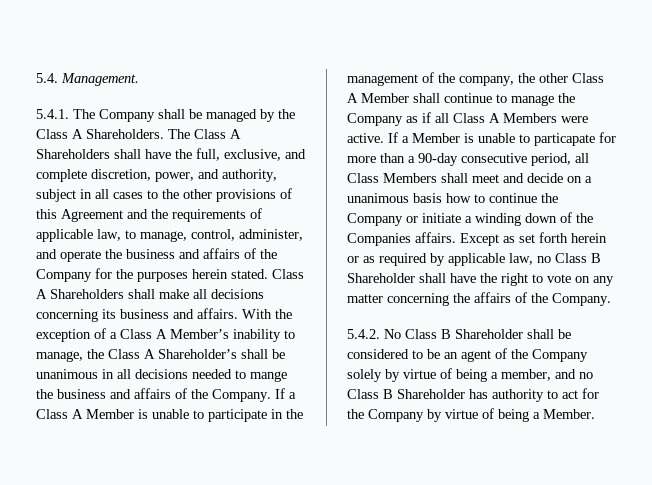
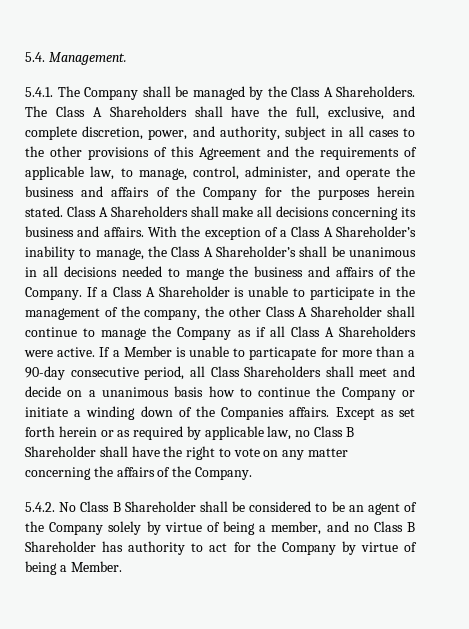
- With the exception of a Class A Member’s inability to manage, the Class A Shareholder’s shall be unanimous in all decisions needed to mange the business and affairs of the Company.
+ With the exception of a Class A Shareholder’s inability to manage, the Class A Shareholder’s shall be unanimous in all decisions needed to mange the business and affairs of the Company.
- If a Class A Member is unable to participate in the management of the company, the other Class A Member shall continue to manage the Company as if all Class A Members were active.
+ If a Class A Shareholder is unable to participate in the management of the company, the other Class A Shareholder shall continue to manage the Company as if all Class A Shareholders were active.
- If a Member is unable to particapate for more than a 90-day consecutive period, all Class Members shall meet and decide on a unanimous basis how to continue the Company or initiate a winding down of the Companies affairs.
+ If a Member is unable to particapate for more than a 90-day consecutive period, all Class Shareholders shall meet and decide on a unanimous basis how to continue the Company or initiate a winding down of the Companies affairs.

